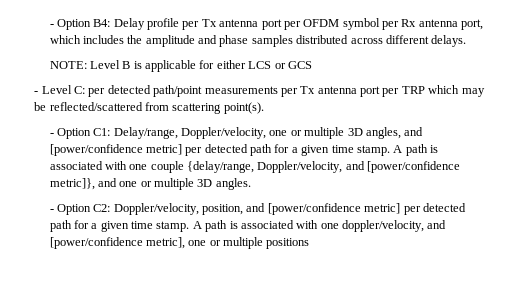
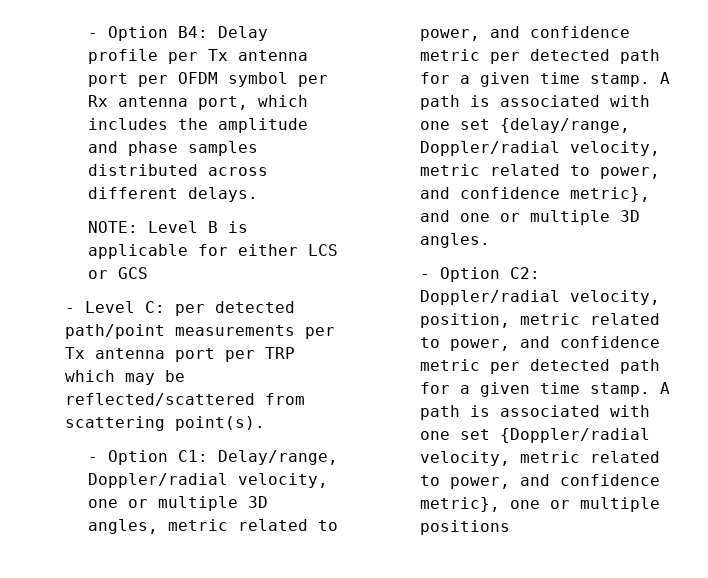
- - Option C1: Delay/range, Doppler/velocity, one or multiple 3D angles, and [power/confidence metric] per detected path for a given time stamp.
+ - Option C1: Delay/range, Doppler/radial velocity, one or multiple 3D angles, metric related to power, and confidence metric per detected path for a given time stamp.
- A path is associated with one couple {delay/range, Doppler/velocity, and [power/confidence metric]}, and one or multiple 3D angles.
+ A path is associated with one set {delay/range, Doppler/radial velocity, metric related to power, and confidence metric}, and one or multiple 3D angles.
- - Option C2: Doppler/velocity, position, and [power/confidence metric] per detected path for a given time stamp.
+ - Option C2: Doppler/radial velocity, position, metric related to power, and confidence metric per detected path for a given time stamp.
- A path is associated with one doppler/velocity, and [power/confidence metric], one or multiple positions
+ A path is associated with one set {Doppler/radial velocity, metric related to power, and confidence metric}, one or multiple positions

